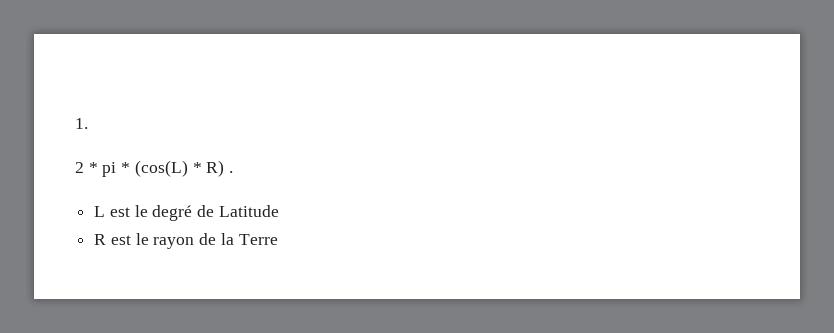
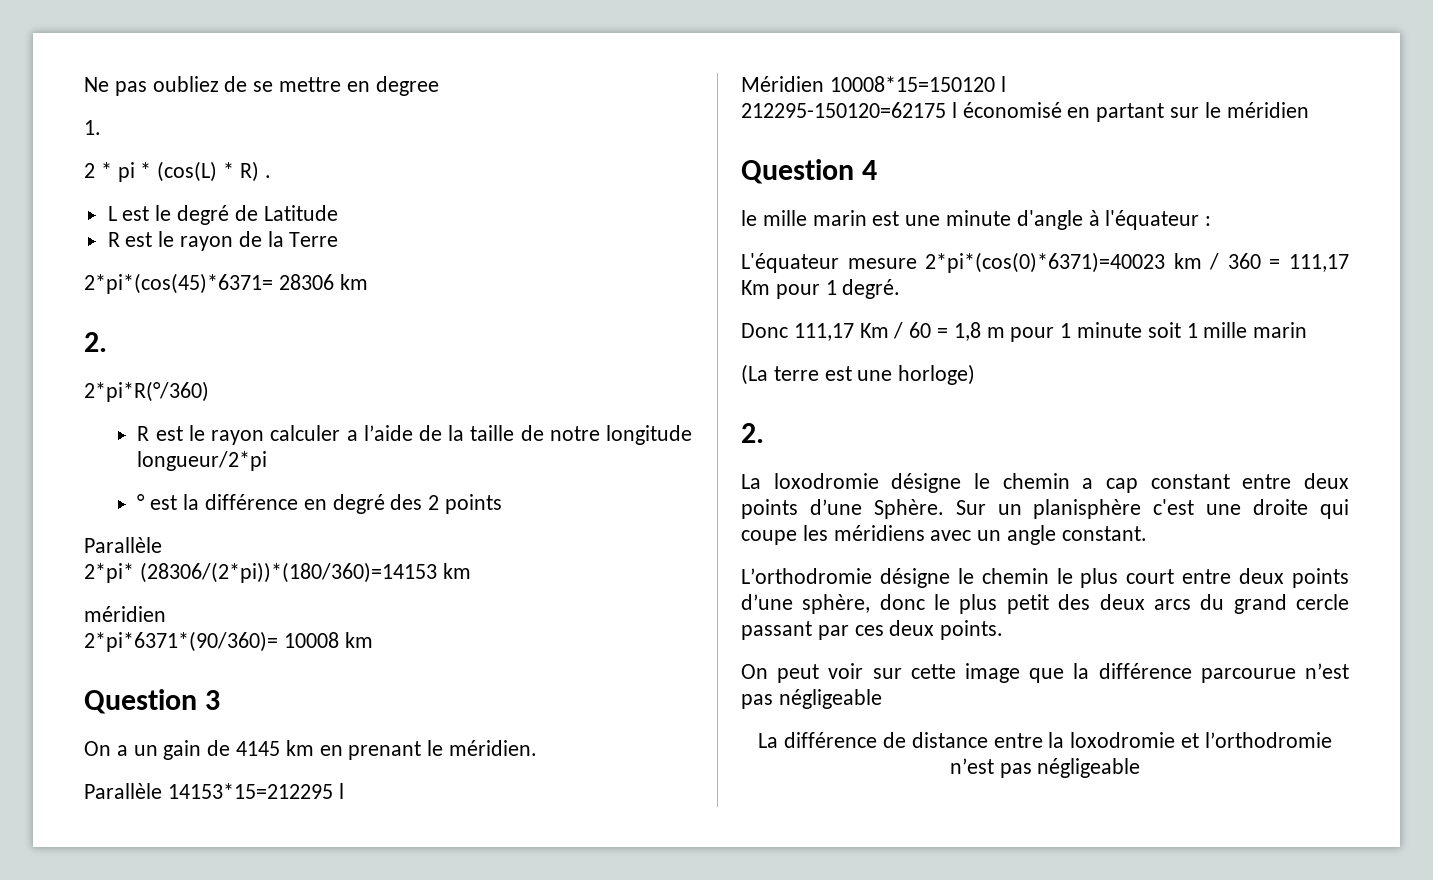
+ Ne pas oubliez de se mettre en degree
+ 2*pi*(cos(45)*6371= 28306 km
+ 2.
+ 2*pi*R(°/360)
+ R est le rayon calculer a l’aide de la taille de notre longitude longueur/2*pi
+ ° est la différence en degré des 2 points
+ Parallèle
+ 2*pi* (28306/(2*pi))*(180/360)=14153 km
+ méridien
+ 2*pi*6371*(90/360)= 10008 km
+ Question 3
+ On a un gain de 4145 km en prenant le méridien.
+ Parallèle 14153*15=212295 l
+ Méridien 10008*15=150120 l
+ 212295-150120=62175 l économisé en partant sur le méridien
+ Question 4
+ le mille marin est une minute d'angle à l'équateur :
+ L'équateur mesure 2*pi*(cos(0)*6371)=40023 km / 360 = 111,17 Km pour 1 degré.
+ Donc 111,17 Km / 60 = 1,8 m pour 1 minute soit 1 mille marin
+ (La terre est une horloge)
+ 2.
+ La loxodromie désigne le chemin a cap constant entre deux points d’une Sphère. Sur un planisphère c'est une droite qui coupe les méridiens avec un angle constant.
+ L’orthodromie désigne le chemin le plus court entre deux points d’une sphère, donc le plus petit des deux arcs du grand cercle passant par ces deux points.
+ On peut voir sur cette image que la différence parcourue n’est pas négligeable
+ La différence de distance entre la loxodromie et l’orthodromie n’est pas négligeable

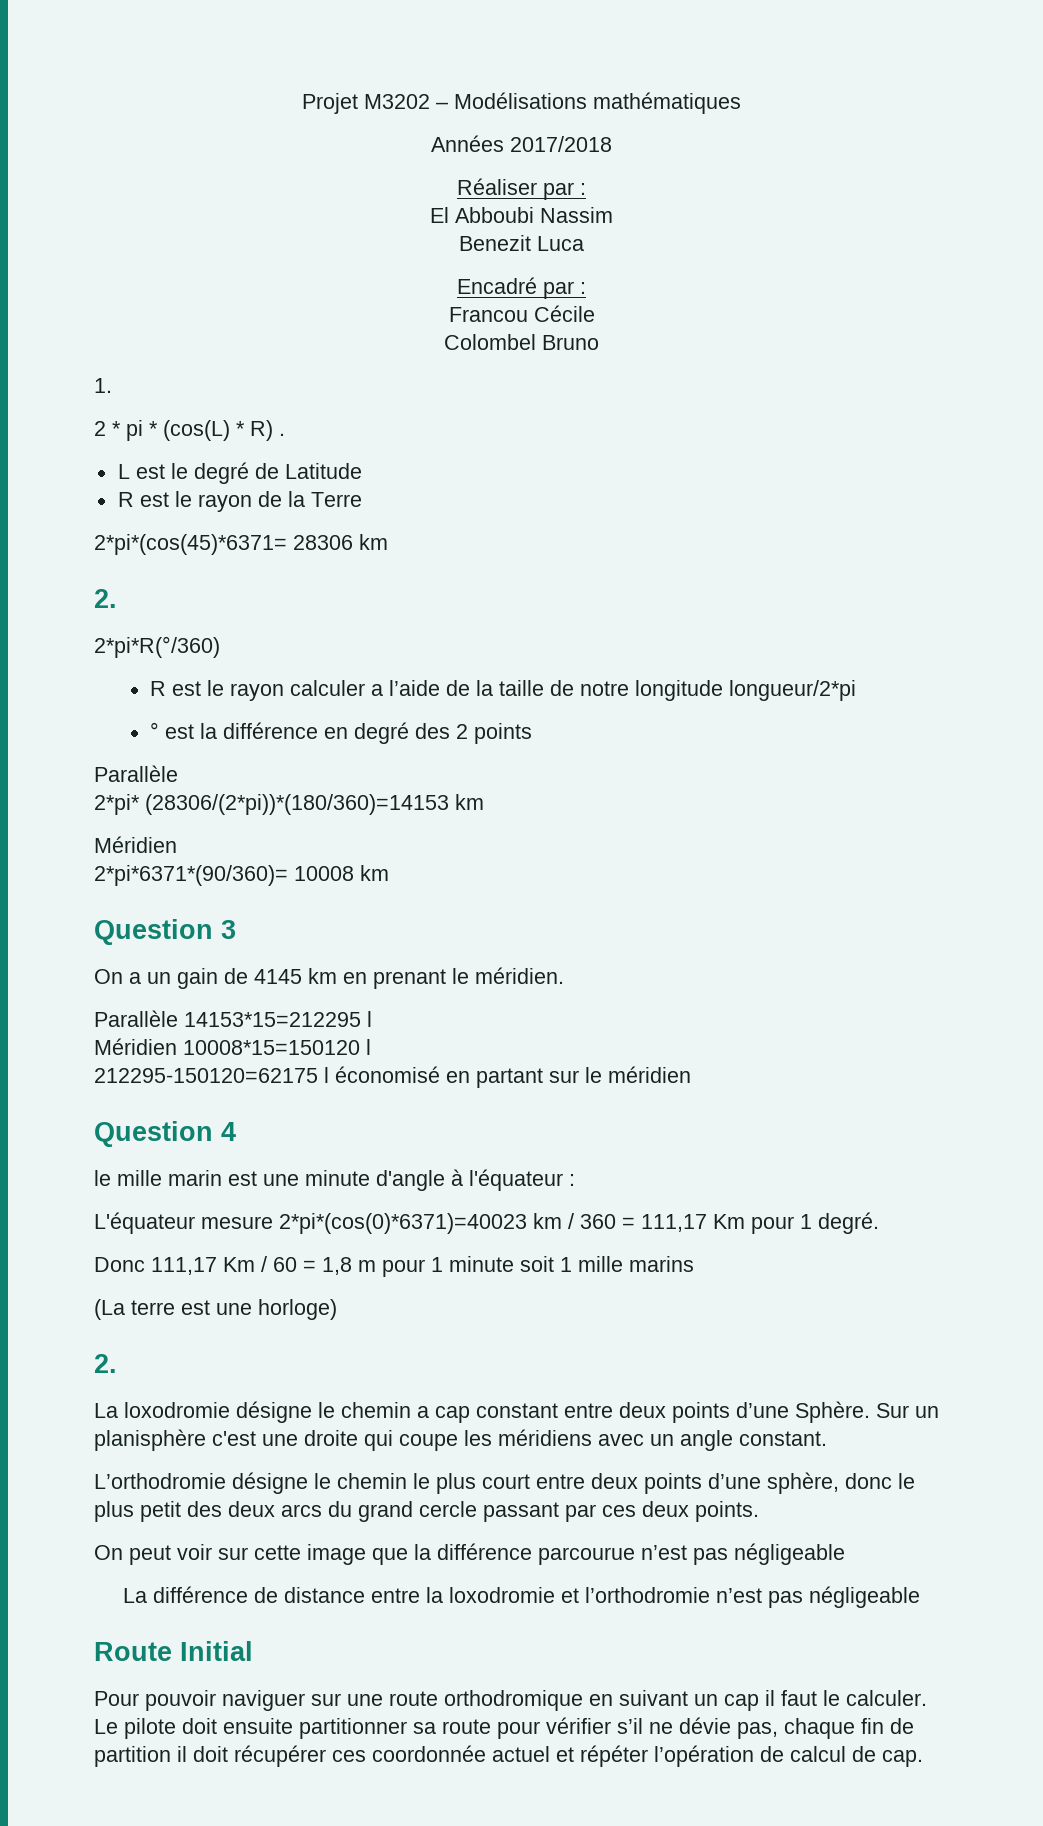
- Ne pas oubliez de se mettre en degree
+ Projet M3202 – Modélisations mathématiques
+ Années 2017/2018
+ Réaliser par :
+ El Abboubi Nassim
+ Benezit Luca
+ Encadré par :
+ Francou Cécile
+ Colombel Bruno
  2*pi* (28306/(2*pi))*(180/360)=14153 km
- méridien
+ Méridien
- Donc 111,17 Km / 60 = 1,8 m pour 1 minute soit 1 mille marin
+ Donc 111,17 Km / 60 = 1,8 m pour 1 minute soit 1 mille marins
+ Route Initial
+ Pour pouvoir naviguer sur une route orthodromique en suivant un cap il faut le calculer. Le pilote doit ensuite partitionner sa route pour vérifier s’il ne dévie pas, chaque fin de partition il doit récupérer ces coordonnée actuel et répéter l’opération de calcul de cap.

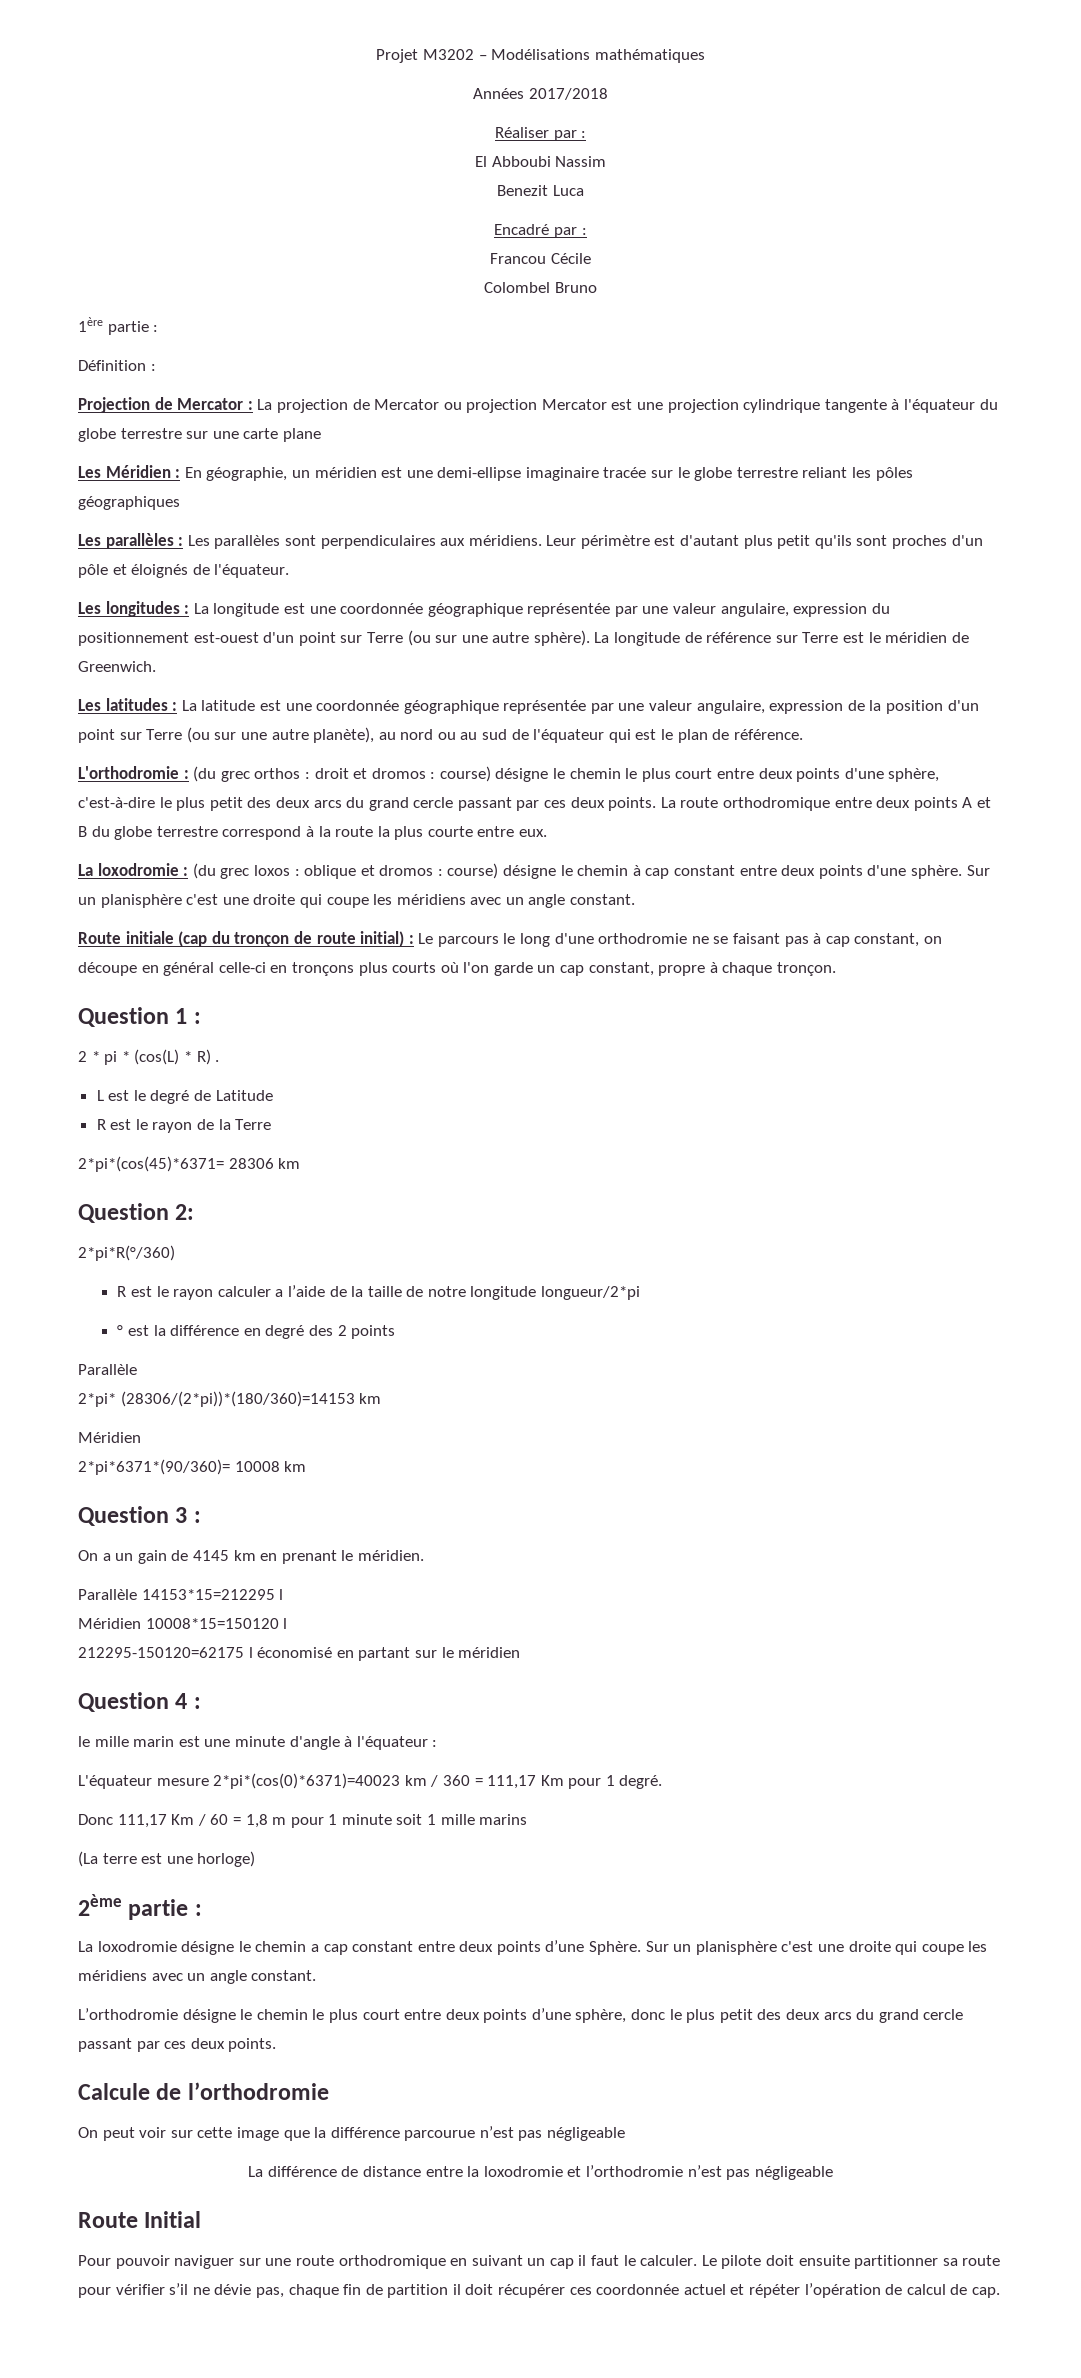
- 1.
+ 1ère partie :
+ Définition :
+ Projection de Mercator : La projection de Mercator ou projection Mercator est une projection cylindrique tangente à l'équateur du globe terrestre sur une carte plane
+ Les Méridien : En géographie, un méridien est une demi-ellipse imaginaire tracée sur le globe terrestre reliant les pôles géographiques
+ Les parallèles : Les parallèles sont perpendiculaires aux méridiens. Leur périmètre est d'autant plus petit qu'ils sont proches d'un pôle et éloignés de l'équateur.
+ Les longitudes : La longitude est une coordonnée géographique représentée par une valeur angulaire, expression du positionnement est-ouest d'un point sur Terre (ou sur une autre sphère). La longitude de référence sur Terre est le méridien de Greenwich.
+ Les latitudes : La latitude est une coordonnée géographique représentée par une valeur angulaire, expression de la position d'un point sur Terre (ou sur une autre planète), au nord ou au sud de l'équateur qui est le plan de référence.
+ L'orthodromie : (du grec orthos : droit et dromos : course) désigne le chemin le plus court entre deux points d'une sphère, c'est-à-dire le plus petit des deux arcs du grand cercle passant par ces deux points. La route orthodromique entre deux points A et B du globe terrestre correspond à la route la plus courte entre eux.
+ La loxodromie : (du grec loxos : oblique et dromos : course) désigne le chemin à cap constant entre deux points d'une sphère. Sur un planisphère c'est une droite qui coupe les méridiens avec un angle constant.
+ Route initiale (cap du tronçon de route initial) : Le parcours le long d'une orthodromie ne se faisant pas à cap constant, on découpe en général celle-ci en tronçons plus courts où l'on garde un cap constant, propre à chaque tronçon.
+ Question 1 :
  2*pi*(cos(45)*6371= 28306 km
- 2.
+ Question 2:
- Question 3
+ Question 3 :
- Question 4
+ Question 4 :
  (La terre est une horloge)
- 2.
+ 2ème partie :
+ Calcule de l’orthodromie

